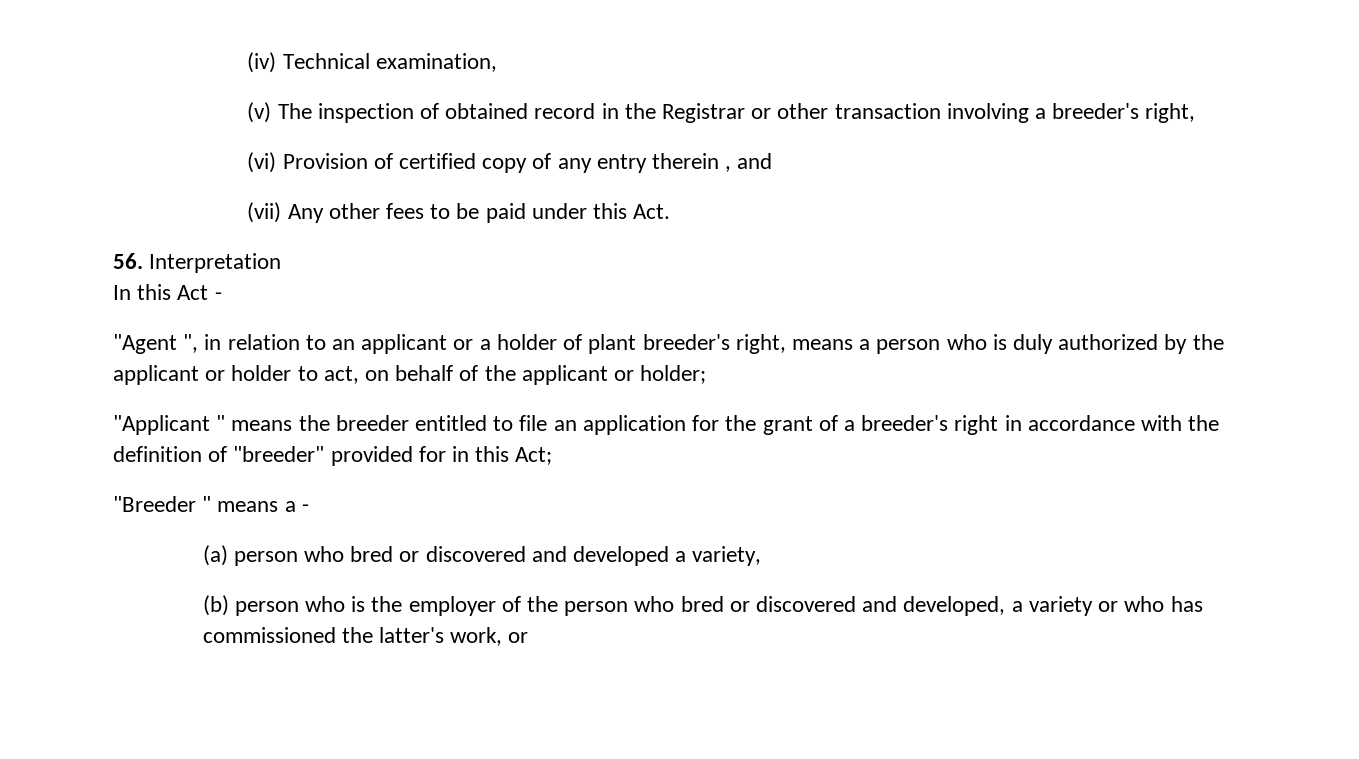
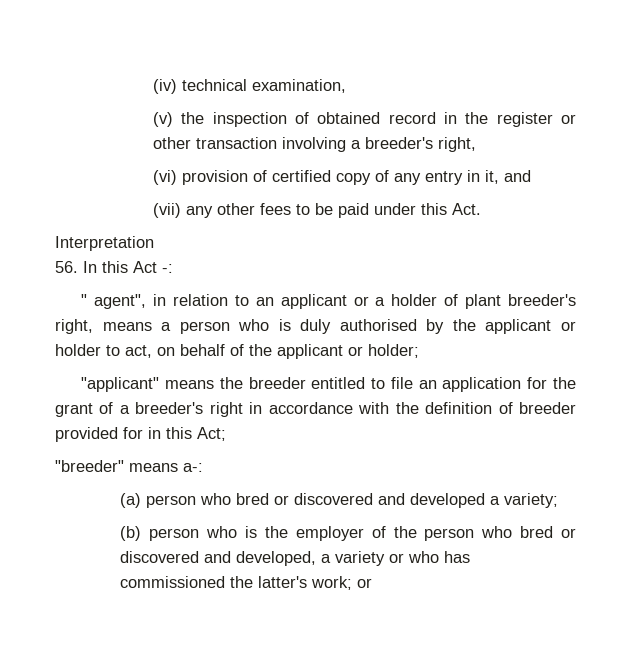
- (iv) Technical examination,
+ (iv) technical examination,
- (v) The inspection of obtained record in the Registrar or other transaction involving a breeder's right,
+ (v) the inspection of obtained record in the register or other transaction involving a breeder's right,
- (vi) Provision of certified copy of any entry therein , and
+ (vi) provision of certified copy of any entry in it, and
- (vii) Any other fees to be paid under this Act.
+ (vii) any other fees to be paid under this Act.
- 56. Interpretation
+ Interpretation
- In this Act -
- "Agent ", in relation to an applicant or a holder of plant breeder's right, means a person who is duly authorized by the applicant or holder to act, on behalf of the applicant or holder;
+ 56. In this Act -:
+ " agent", in relation to an applicant or a holder of plant breeder's right, means a person who is duly authorised by the applicant or holder to act, on behalf of the applicant or holder;
- "Applicant " means the breeder entitled to file an application for the grant of a breeder's right in accordance with the definition of "breeder" provided for in this Act;
+ "applicant" means the breeder entitled to file an application for the grant of a breeder's right in accordance with the definition of breeder provided for in this Act;
- "Breeder " means a -
+ "breeder" means a-:
- (a) person who bred or discovered and developed a variety,
+ (a) person who bred or discovered and developed a variety;
- (b) person who is the employer of the person who bred or discovered and developed, a variety or who has commissioned the latter's work, or
+ (b) person who is the employer of the person who bred or discovered and developed, a variety or who has commissioned the latter's work; or

